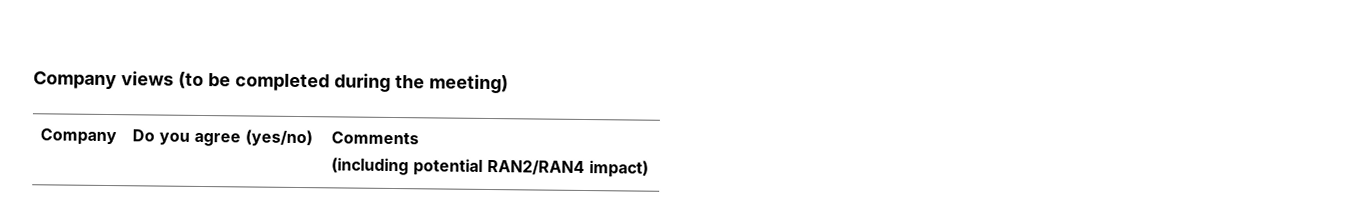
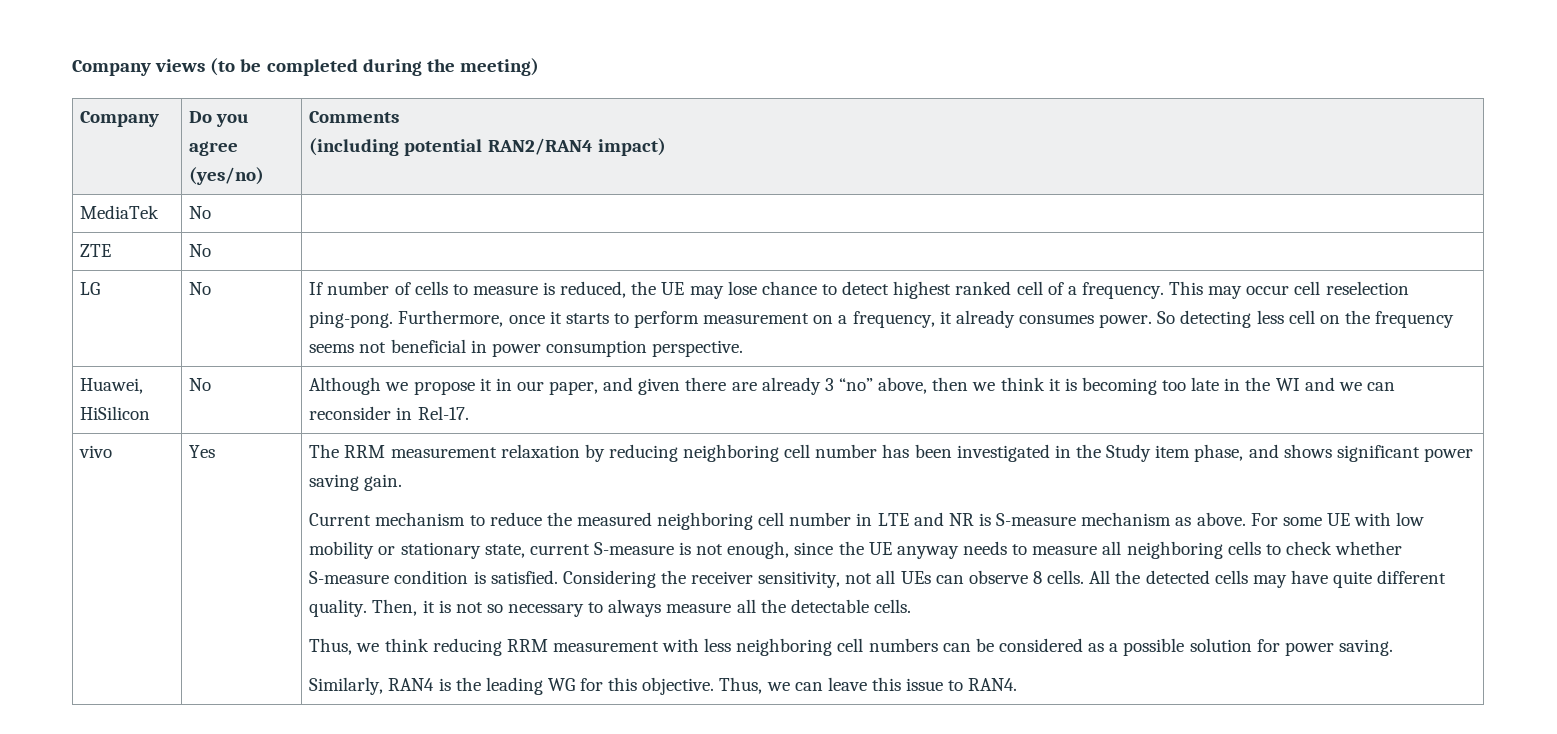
+ MediaTek | No |
+ ZTE | No |
+ LG | No | If number of cells to measure is reduced, the UE may lose chance to detect highest ranked cell of a frequency. This may occur cell reselection ping-pong. Furthermore, once it starts to perform measurement on a frequency, it already consumes power. So detecting less cell on the frequency seems not beneficial in power consumption perspective.
+ Huawei, HiSilicon | No | Although we propose it in our paper, and given there are already 3 “no” above, then we think it is becoming too late in the WI and we can reconsider in Rel-17.
+ vivo | Yes | The RRM measurement relaxation by reducing neighboring cell number has been investigated in the Study item phase, and shows significant power saving gain.
+ Current mechanism to reduce the measured neighboring cell number in LTE and NR is S-measure mechanism as above. For some UE with low mobility or stationary state, current S-measure is not enough, since the UE anyway needs to measure all neighboring cells to check whether S-measure condition is satisfied. Considering the receiver sensitivity, not all UEs can observe 8 cells. All the detected cells may have quite different quality. Then, it is not so necessary to always measure all the detectable cells.
+ Thus, we think reducing RRM measurement with less neighboring cell numbers can be considered as a possible solution for power saving.
+ Similarly, RAN4 is the leading WG for this objective. Thus, we can leave this issue to RAN4.

